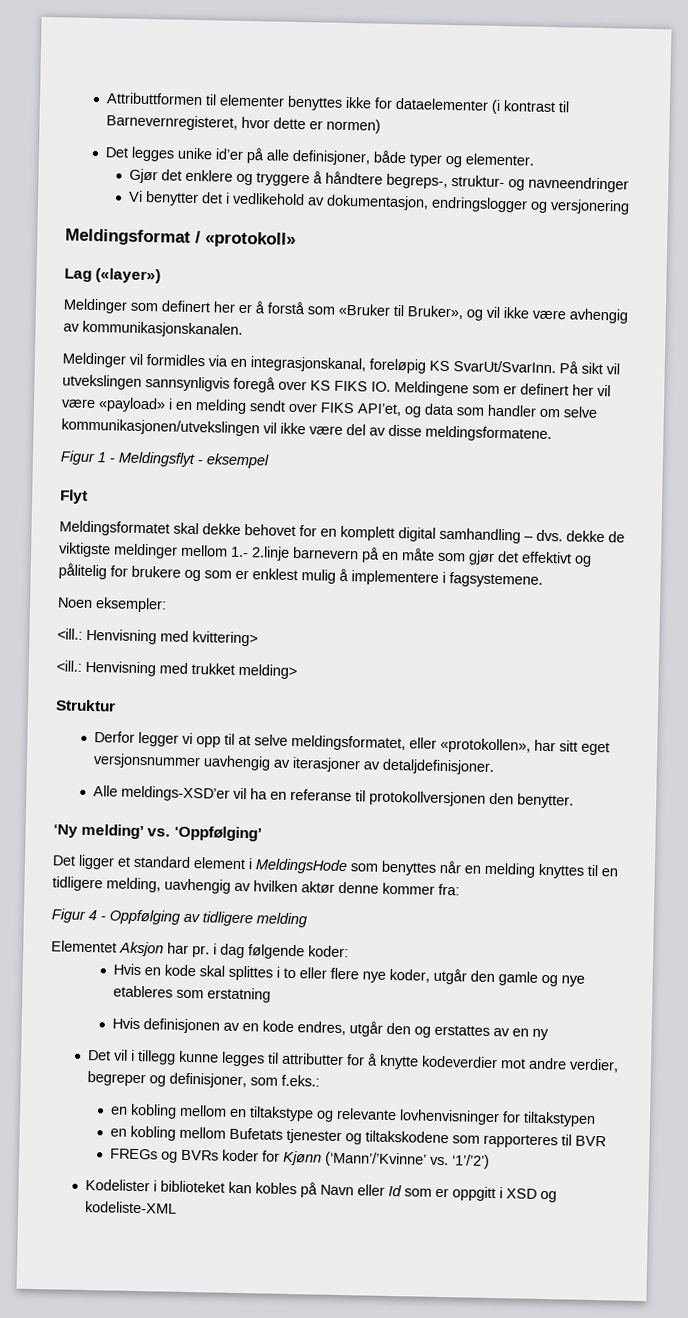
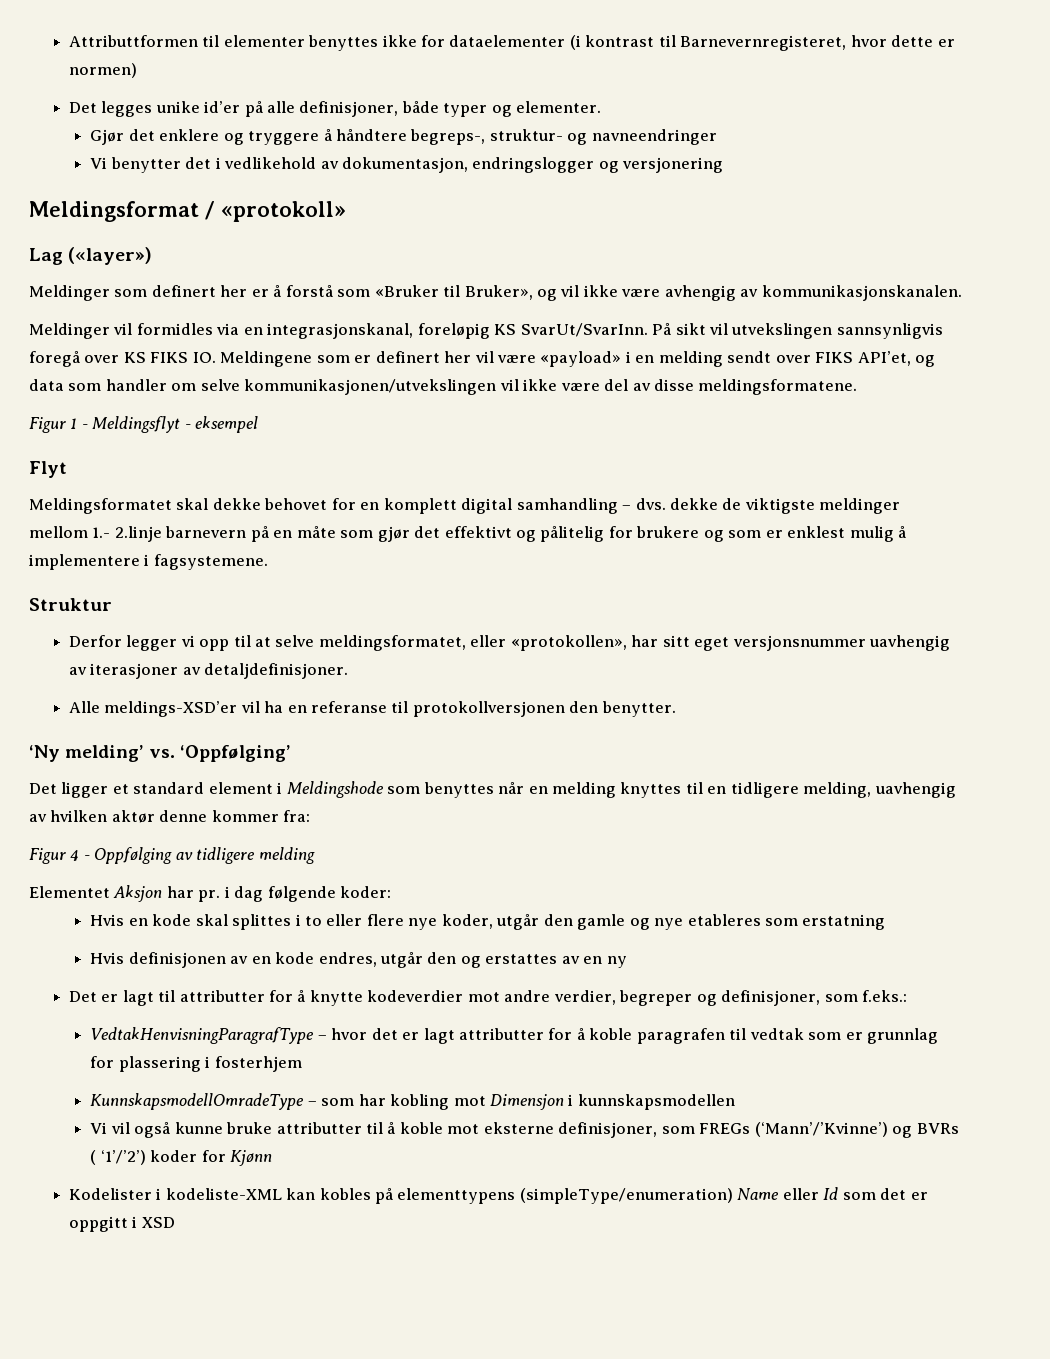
- Noen eksempler:
- <ill.: Henvisning med kvittering>
- <ill.: Henvisning med trukket melding>
- Det ligger et standard element i MeldingsHode som benyttes når en melding knyttes til en tidligere melding, uavhengig av hvilken aktør denne kommer fra:
+ Det ligger et standard element i Meldingshode som benyttes når en melding knyttes til en tidligere melding, uavhengig av hvilken aktør denne kommer fra:
- Det vil i tillegg kunne legges til attributter for å knytte kodeverdier mot andre verdier, begreper og definisjoner, som f.eks.:
+ Det er lagt til attributter for å knytte kodeverdier mot andre verdier, begreper og definisjoner, som f.eks.:
- en kobling mellom en tiltakstype og relevante lovhenvisninger for tiltakstypen
- en kobling mellom Bufetats tjenester og tiltakskodene som rapporteres til BVR
- FREGs og BVRs koder for Kjønn (‘Mann’/’Kvinne’ vs. ‘1’/’2’)
+ VedtakHenvisningParagrafType – hvor det er lagt attributter for å koble paragrafen til vedtak som er grunnlag for plassering i fosterhjem
+ KunnskapsmodellOmradeType – som har kobling mot Dimensjon i kunnskapsmodellen
+ Vi vil også kunne bruke attributter til å koble mot eksterne definisjoner, som FREGs (‘Mann’/’Kvinne’) og BVRs ( ‘1’/’2’) koder for Kjønn
- Kodelister i biblioteket kan kobles på Navn eller Id som er oppgitt i XSD og kodeliste-XML
+ Kodelister i kodeliste-XML kan kobles på elementtypens (simpleType/enumeration) Name eller Id som det er oppgitt i XSD

